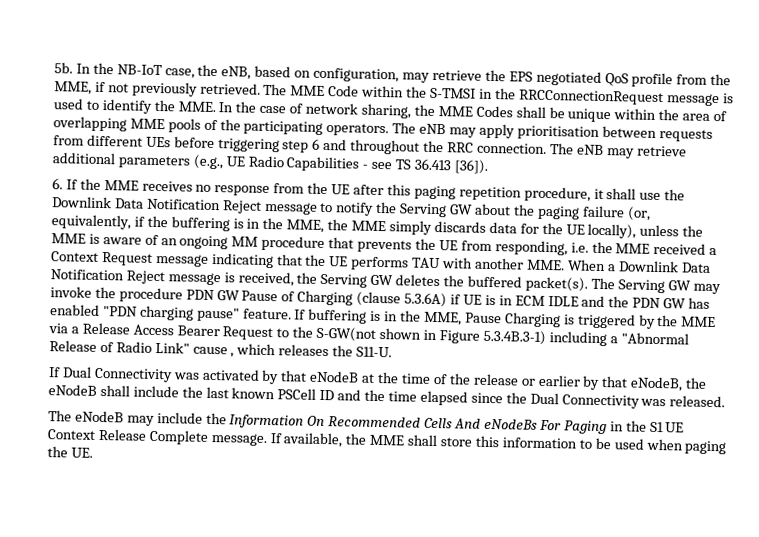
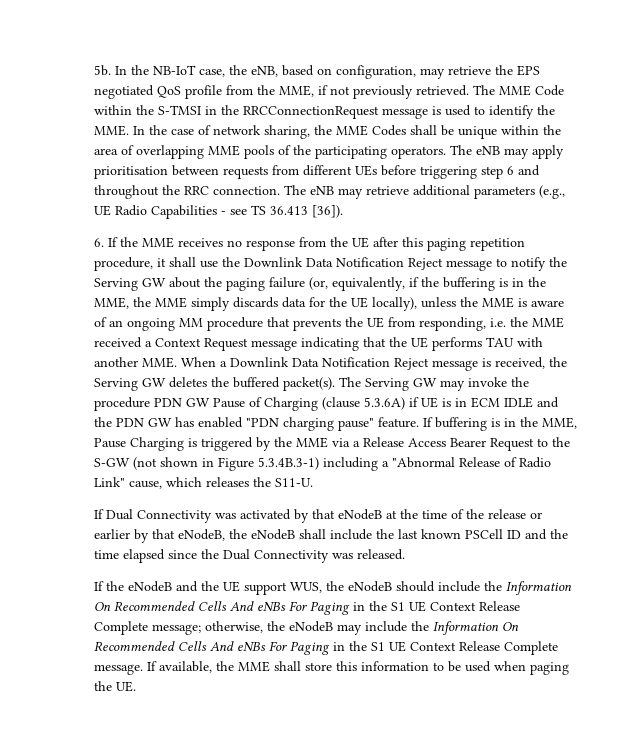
- If buffering is in the MME, Pause Charging is triggered by the MME via a Release Access Bearer Request to the S-GW(not shown in Figure 5.3.4B.3-1) including a "Abnormal Release of Radio Link" cause , which releases the S11-U.
+ If buffering is in the MME, Pause Charging is triggered by the MME via a Release Access Bearer Request to the S-GW (not shown in Figure 5.3.4B.3-1) including a "Abnormal Release of Radio Link" cause, which releases the S11-U.
- The eNodeB may include the Information On Recommended Cells And eNodeBs For Paging in the S1 UE Context Release Complete message.
+ If the eNodeB and the UE support WUS, the eNodeB should include the Information On Recommended Cells And eNBs For Paging in the S1 UE Context Release Complete message; otherwise, the eNodeB may include the Information On Recommended Cells And eNBs For Paging in the S1 UE Context Release Complete message.

